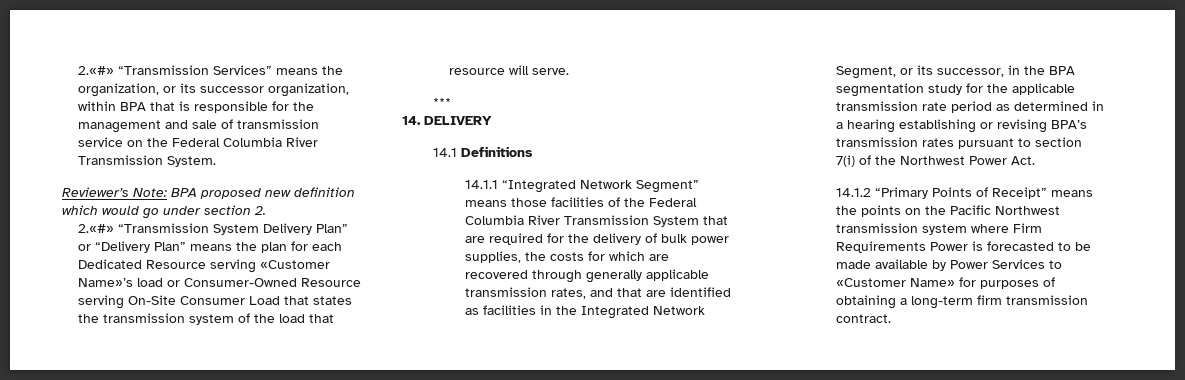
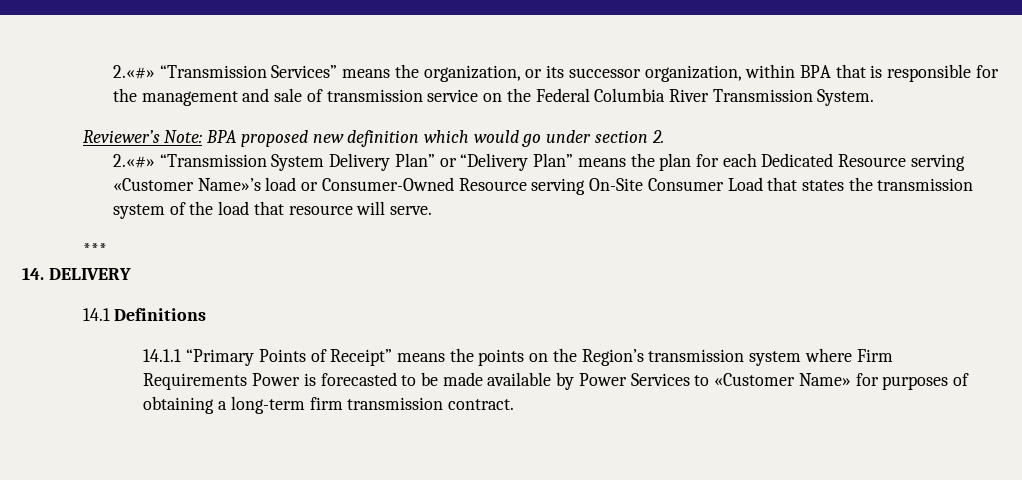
- 14.1.1 “Integrated Network Segment” means those facilities of the Federal Columbia River Transmission System that are required for the delivery of bulk power supplies, the costs for which are recovered through generally applicable transmission rates, and that are identified as facilities in the Integrated Network Segment, or its successor, in the BPA segmentation study for the applicable transmission rate period as determined in a hearing establishing or revising BPA’s transmission rates pursuant to section 7(i) of the Northwest Power Act.
- 14.1.2 “Primary Points of Receipt” means the points on the Pacific Northwest transmission system where Firm Requirements Power is forecasted to be made available by Power Services to «Customer Name» for purposes of obtaining a long-term firm transmission contract.
+ 14.1.1 “Primary Points of Receipt” means the points on the Region’s transmission system where Firm Requirements Power is forecasted to be made available by Power Services to «Customer Name» for purposes of obtaining a long-term firm transmission contract.

